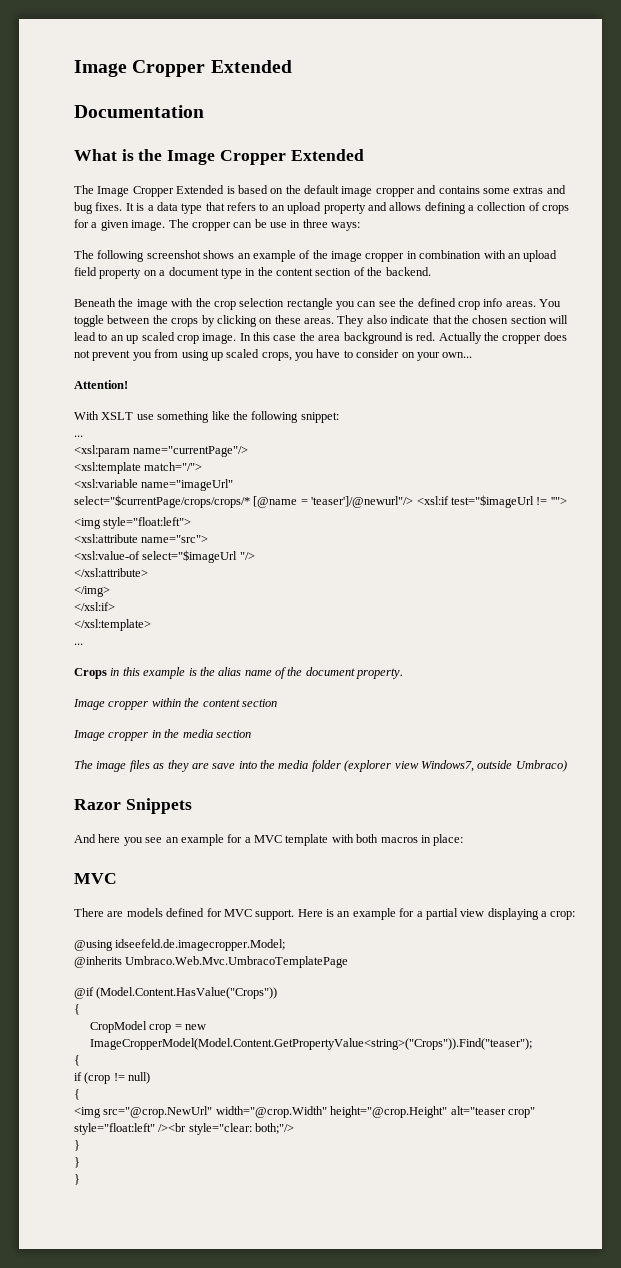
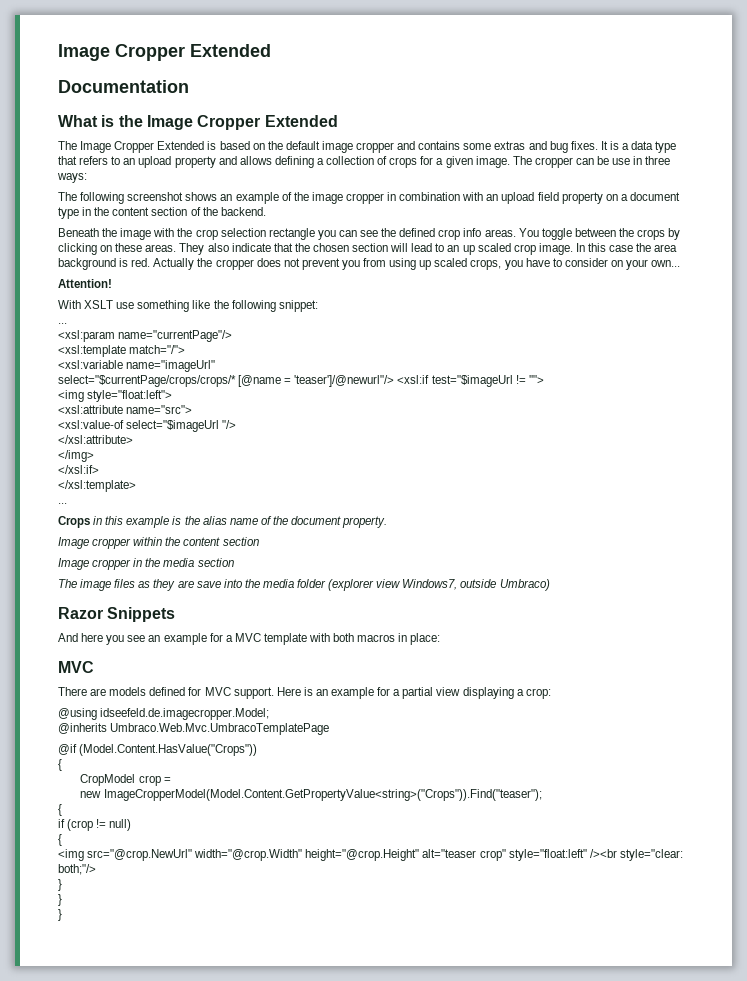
- CropModel crop = new ImageCropperModel(Model.Content.GetPropertyValue<string>("Crops")).Find("teaser");
+ CropModel crop =
+ new ImageCropperModel(Model.Content.GetPropertyValue<string>("Crops")).Find("teaser");

